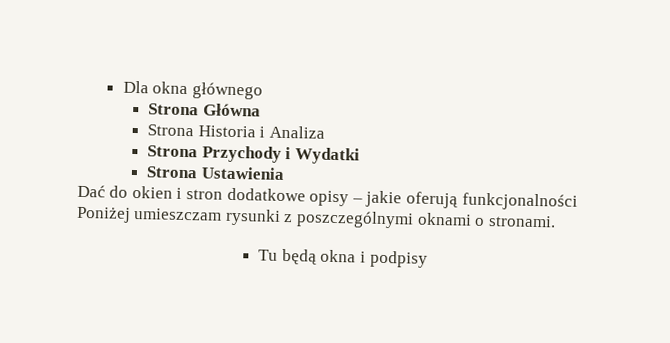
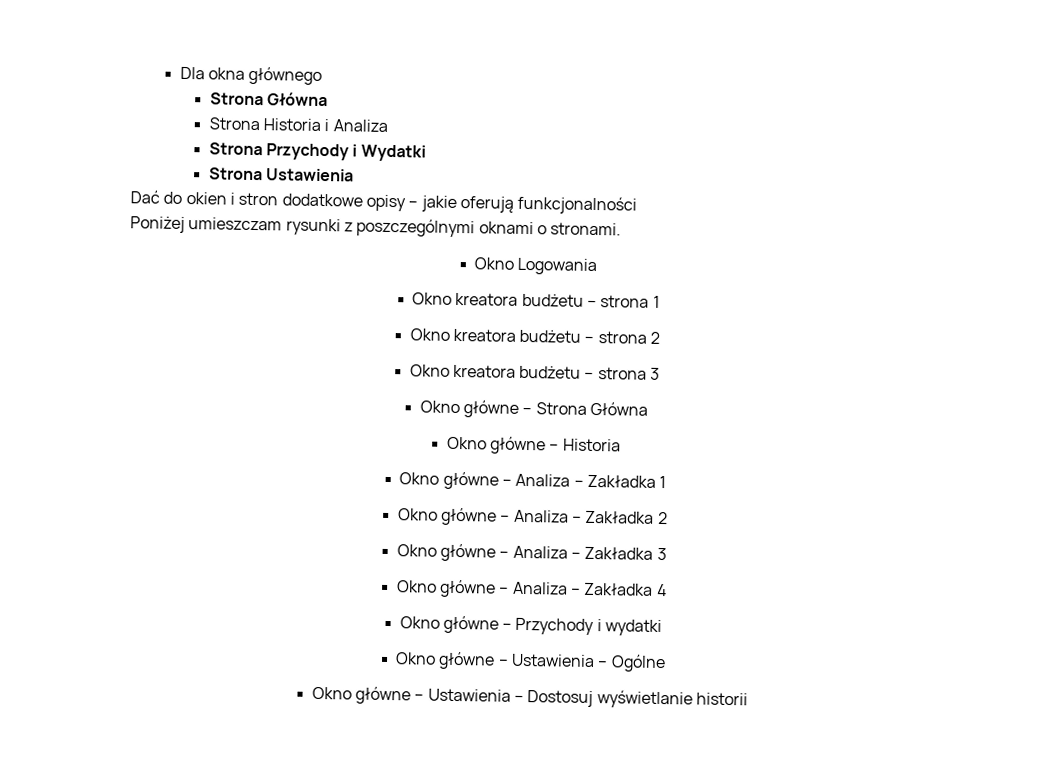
- Tu będą okna i podpisy
+ Okno Logowania
+ Okno kreatora budżetu – strona 1
+ Okno kreatora budżetu – strona 2
+ Okno kreatora budżetu – strona 3
+ Okno główne – Strona Główna
+ Okno główne – Historia
+ Okno główne – Analiza – Zakładka 1
+ Okno główne – Analiza – Zakładka 2
+ Okno główne – Analiza – Zakładka 3
+ Okno główne – Analiza – Zakładka 4
+ Okno główne – Przychody i wydatki
+ Okno główne – Ustawienia – Ogólne
+ Okno główne – Ustawienia – Dostosuj wyświetlanie historii

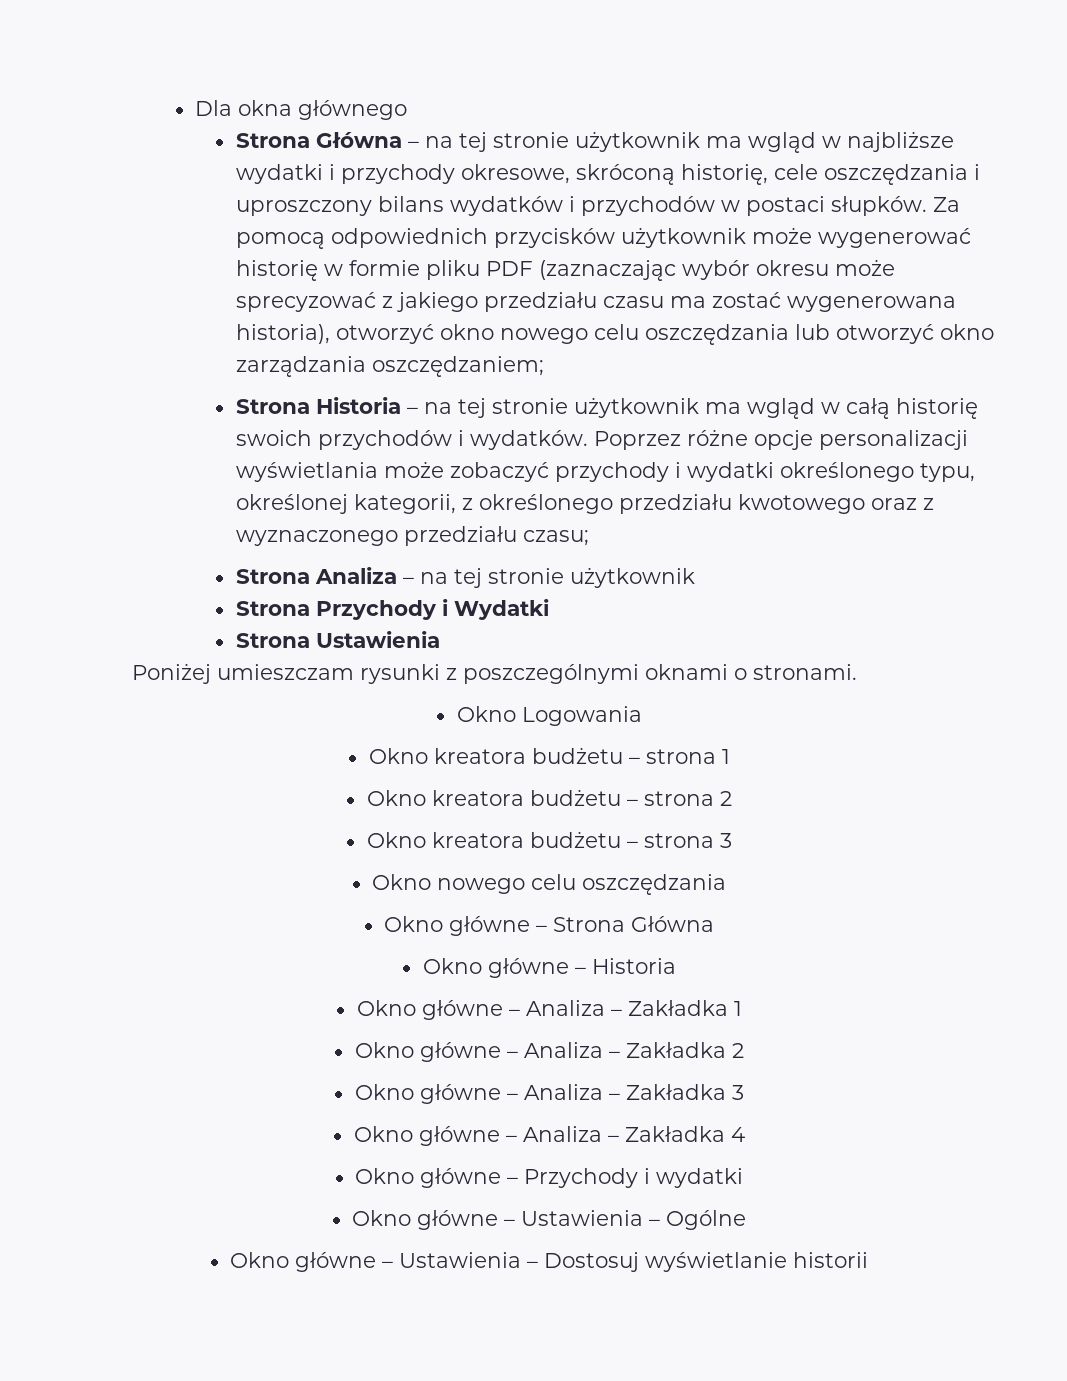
  Dla okna głównego
- Strona Główna
- Strona Historia i Analiza
+ Strona Główna – na tej stronie użytkownik ma wgląd w najbliższe wydatki i przychody okresowe, skróconą historię, cele oszczędzania i uproszczony bilans wydatków i przychodów w postaci słupków. Za pomocą odpowiednich przycisków użytkownik może wygenerować historię w formie pliku PDF (zaznaczając wybór okresu może sprecyzować z jakiego przedziału czasu ma zostać wygenerowana historia), otworzyć okno nowego celu oszczędzania lub otworzyć okno zarządzania oszczędzaniem;
+ Strona Historia – na tej stronie użytkownik ma wgląd w całą historię swoich przychodów i wydatków. Poprzez różne opcje personalizacji wyświetlania może zobaczyć przychody i wydatki określonego typu, określonej kategorii, z określonego przedziału kwotowego oraz z wyznaczonego przedziału czasu;
+ Strona Analiza – na tej stronie użytkownik
- Dać do okien i stron dodatkowe opisy – jakie oferują funkcjonalności
+ Okno nowego celu oszczędzania

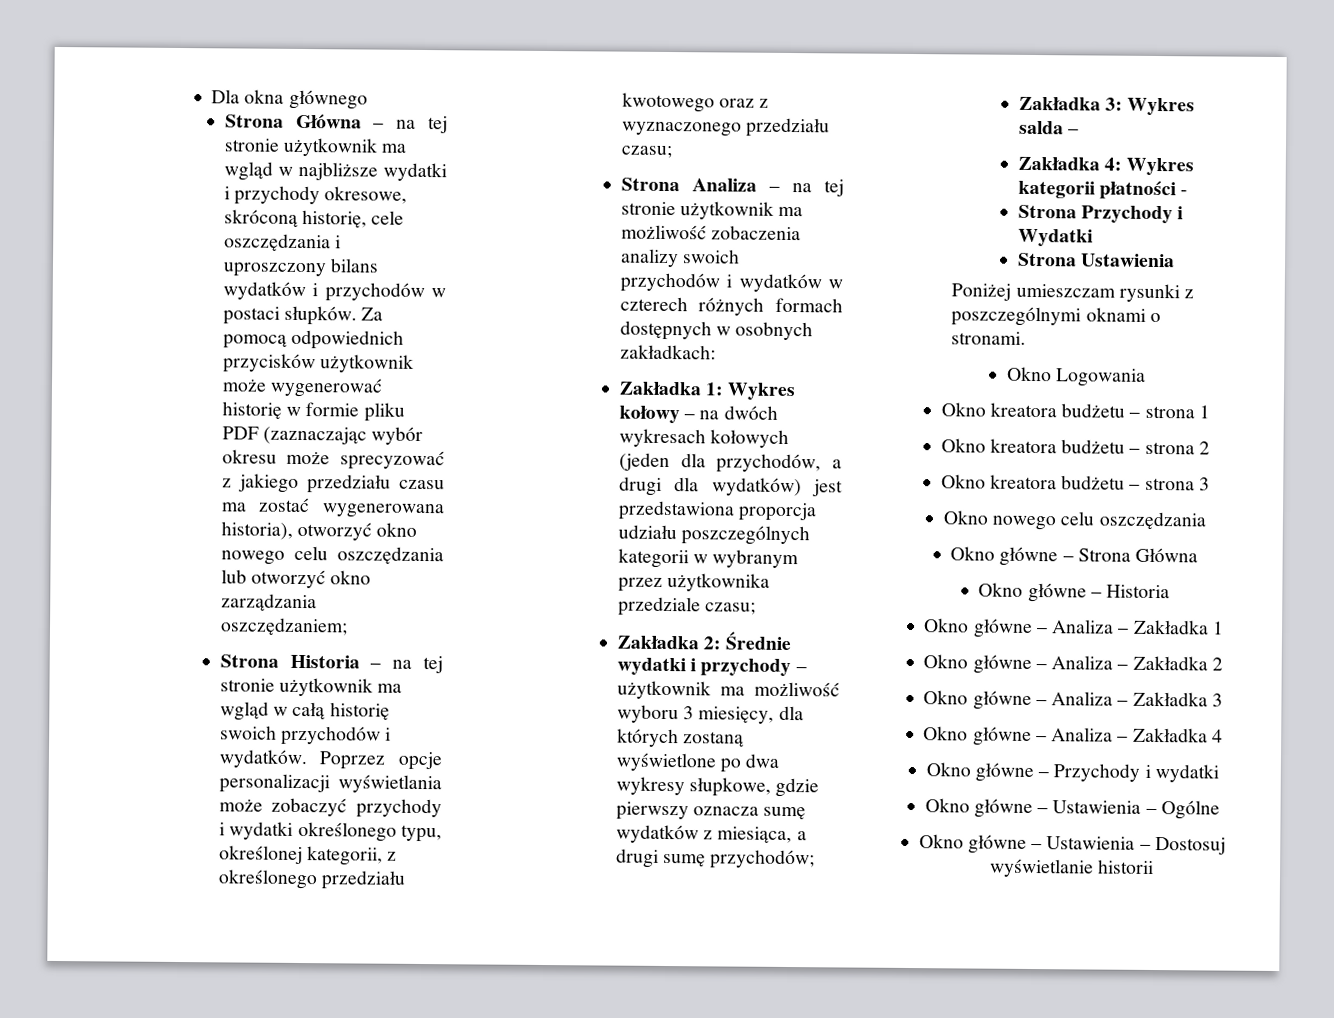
- Poprzez różne opcje personalizacji wyświetlania może zobaczyć przychody i wydatki określonego typu, określonej kategorii, z określonego przedziału kwotowego oraz z wyznaczonego przedziału czasu;
+ Poprzez opcje personalizacji wyświetlania może zobaczyć przychody i wydatki określonego typu, określonej kategorii, z określonego przedziału kwotowego oraz z wyznaczonego przedziału czasu;
- Strona Analiza – na tej stronie użytkownik
+ Strona Analiza – na tej stronie użytkownik ma możliwość zobaczenia analizy swoich przychodów i wydatków w czterech różnych formach dostępnych w osobnych zakładkach:
+ Zakładka 1: Wykres kołowy – na dwóch wykresach kołowych (jeden dla przychodów, a drugi dla wydatków) jest przedstawiona proporcja udziału poszczególnych kategorii w wybranym przez użytkownika przedziale czasu;
+ Zakładka 2: Średnie wydatki i przychody – użytkownik ma możliwość wyboru 3 miesięcy, dla których zostaną wyświetlone po dwa wykresy słupkowe, gdzie pierwszy oznacza sumę wydatków z miesiąca, a drugi sumę przychodów;
+ Zakładka 3: Wykres salda –
+ Zakładka 4: Wykres kategorii płatności -

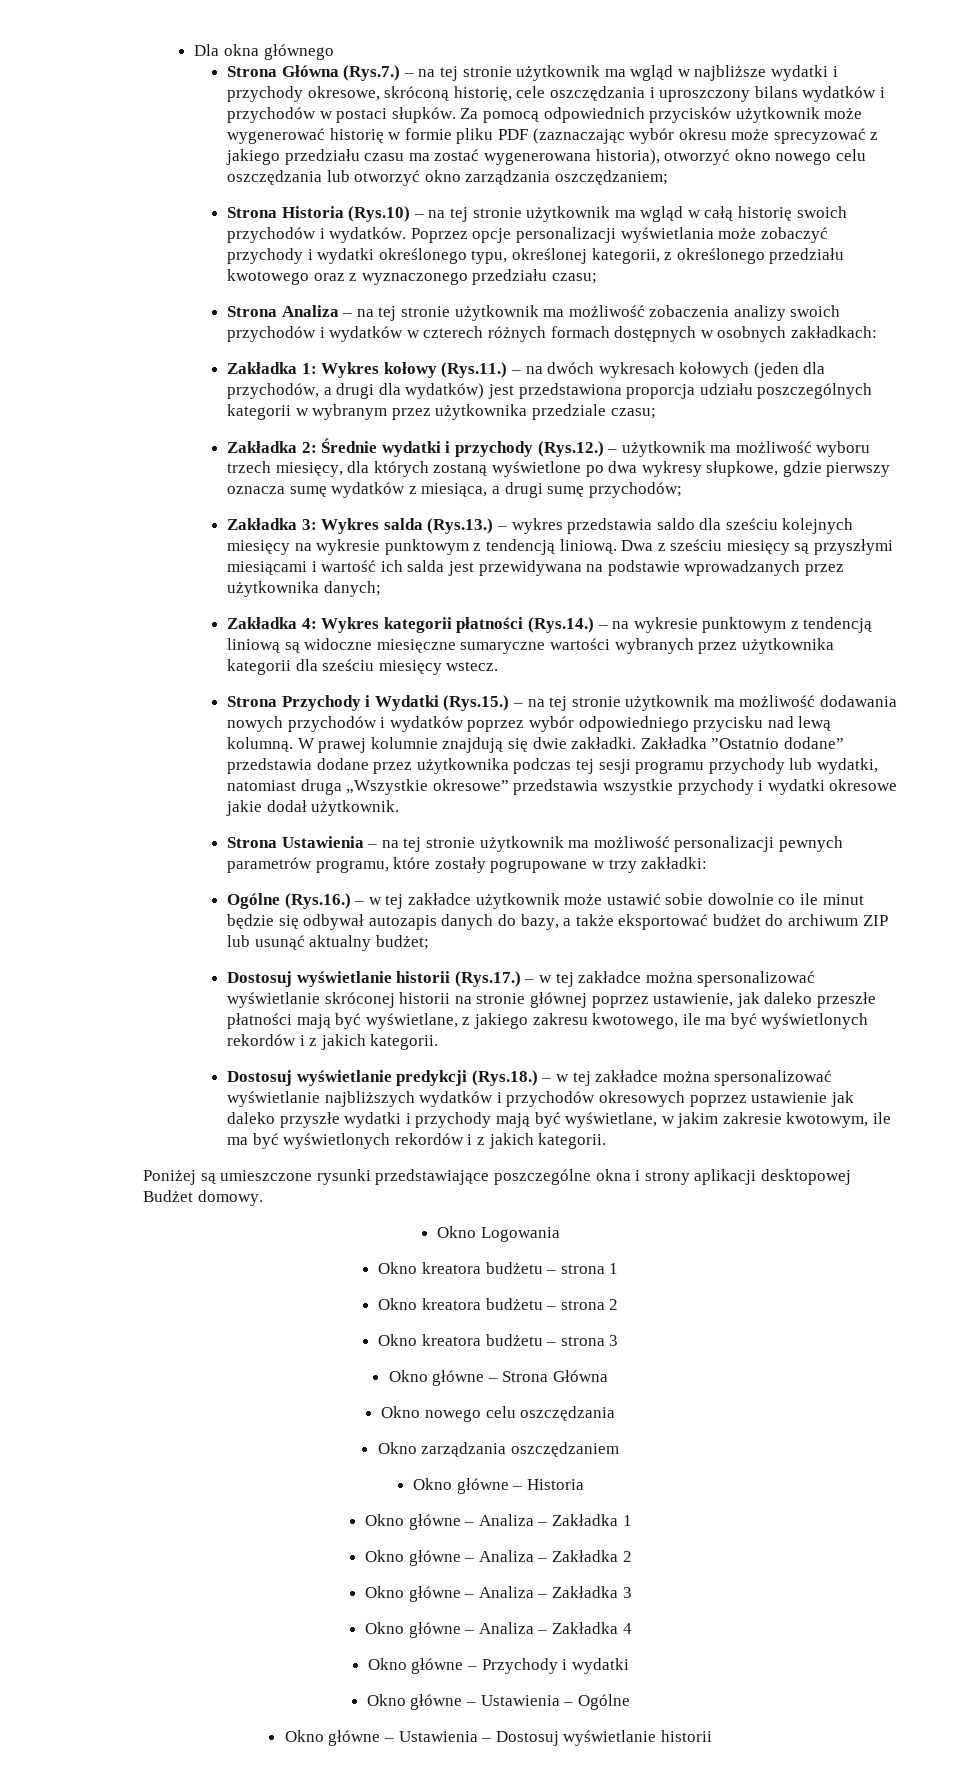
- Strona Główna – na tej stronie użytkownik ma wgląd w najbliższe wydatki i przychody okresowe, skróconą historię, cele oszczędzania i uproszczony bilans wydatków i przychodów w postaci słupków.
+ Strona Główna (Rys.7.) – na tej stronie użytkownik ma wgląd w najbliższe wydatki i przychody okresowe, skróconą historię, cele oszczędzania i uproszczony bilans wydatków i przychodów w postaci słupków.
- Strona Historia – na tej stronie użytkownik ma wgląd w całą historię swoich przychodów i wydatków.
+ Strona Historia (Rys.10) – na tej stronie użytkownik ma wgląd w całą historię swoich przychodów i wydatków.
- Zakładka 1: Wykres kołowy – na dwóch wykresach kołowych (jeden dla przychodów, a drugi dla wydatków) jest przedstawiona proporcja udziału poszczególnych kategorii w wybranym przez użytkownika przedziale czasu;
+ Zakładka 1: Wykres kołowy (Rys.11.) – na dwóch wykresach kołowych (jeden dla przychodów, a drugi dla wydatków) jest przedstawiona proporcja udziału poszczególnych kategorii w wybranym przez użytkownika przedziale czasu;
- Zakładka 2: Średnie wydatki i przychody – użytkownik ma możliwość wyboru 3 miesięcy, dla których zostaną wyświetlone po dwa wykresy słupkowe, gdzie pierwszy oznacza sumę wydatków z miesiąca, a drugi sumę przychodów;
+ Zakładka 2: Średnie wydatki i przychody (Rys.12.) – użytkownik ma możliwość wyboru trzech miesięcy, dla których zostaną wyświetlone po dwa wykresy słupkowe, gdzie pierwszy oznacza sumę wydatków z miesiąca, a drugi sumę przychodów;
- Zakładka 3: Wykres salda –
+ Zakładka 3: Wykres salda (Rys.13.) – wykres przedstawia saldo dla sześciu kolejnych miesięcy na wykresie punktowym z tendencją liniową. Dwa z sześciu miesięcy są przyszłymi miesiącami i wartość ich salda jest przewidywana na podstawie wprowadzanych przez użytkownika danych;
- Zakładka 4: Wykres kategorii płatności -
- Strona Przychody i Wydatki
- Strona Ustawienia
- Poniżej umieszczam rysunki z poszczególnymi oknami o stronami.
+ Zakładka 4: Wykres kategorii płatności (Rys.14.) – na wykresie punktowym z tendencją liniową są widoczne miesięczne sumaryczne wartości wybranych przez użytkownika kategorii dla sześciu miesięcy wstecz.
+ Strona Przychody i Wydatki (Rys.15.) – na tej stronie użytkownik ma możliwość dodawania nowych przychodów i wydatków poprzez wybór odpowiedniego przycisku nad lewą kolumną. W prawej kolumnie znajdują się dwie zakładki. Zakładka ”Ostatnio dodane” przedstawia dodane przez użytkownika podczas tej sesji programu przychody lub wydatki, natomiast druga „Wszystkie okresowe” przedstawia wszystkie przychody i wydatki okresowe jakie dodał użytkownik.
+ Strona Ustawienia – na tej stronie użytkownik ma możliwość personalizacji pewnych parametrów programu, które zostały pogrupowane w trzy zakładki:
+ Ogólne (Rys.16.) – w tej zakładce użytkownik może ustawić sobie dowolnie co ile minut będzie się odbywał autozapis danych do bazy, a także eksportować budżet do archiwum ZIP lub usunąć aktualny budżet;
+ Dostosuj wyświetlanie historii (Rys.17.) – w tej zakładce można spersonalizować wyświetlanie skróconej historii na stronie głównej poprzez ustawienie, jak daleko przeszłe płatności mają być wyświetlane, z jakiego zakresu kwotowego, ile ma być wyświetlonych rekordów i z jakich kategorii.
+ Dostosuj wyświetlanie predykcji (Rys.18.) – w tej zakładce można spersonalizować wyświetlanie najbliższych wydatków i przychodów okresowych poprzez ustawienie jak daleko przyszłe wydatki i przychody mają być wyświetlane, w jakim zakresie kwotowym, ile ma być wyświetlonych rekordów i z jakich kategorii.
+ Poniżej są umieszczone rysunki przedstawiające poszczególne okna i strony aplikacji desktopowej Budżet domowy.
+ Okno główne – Strona Główna
- Okno główne – Strona Główna
+ Okno zarządzania oszczędzaniem

